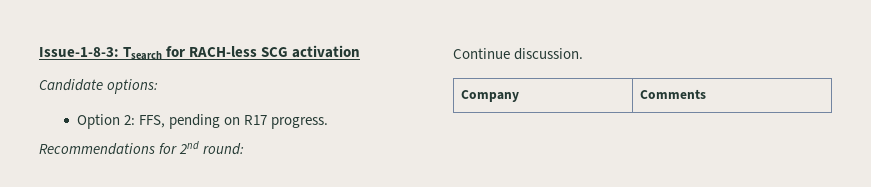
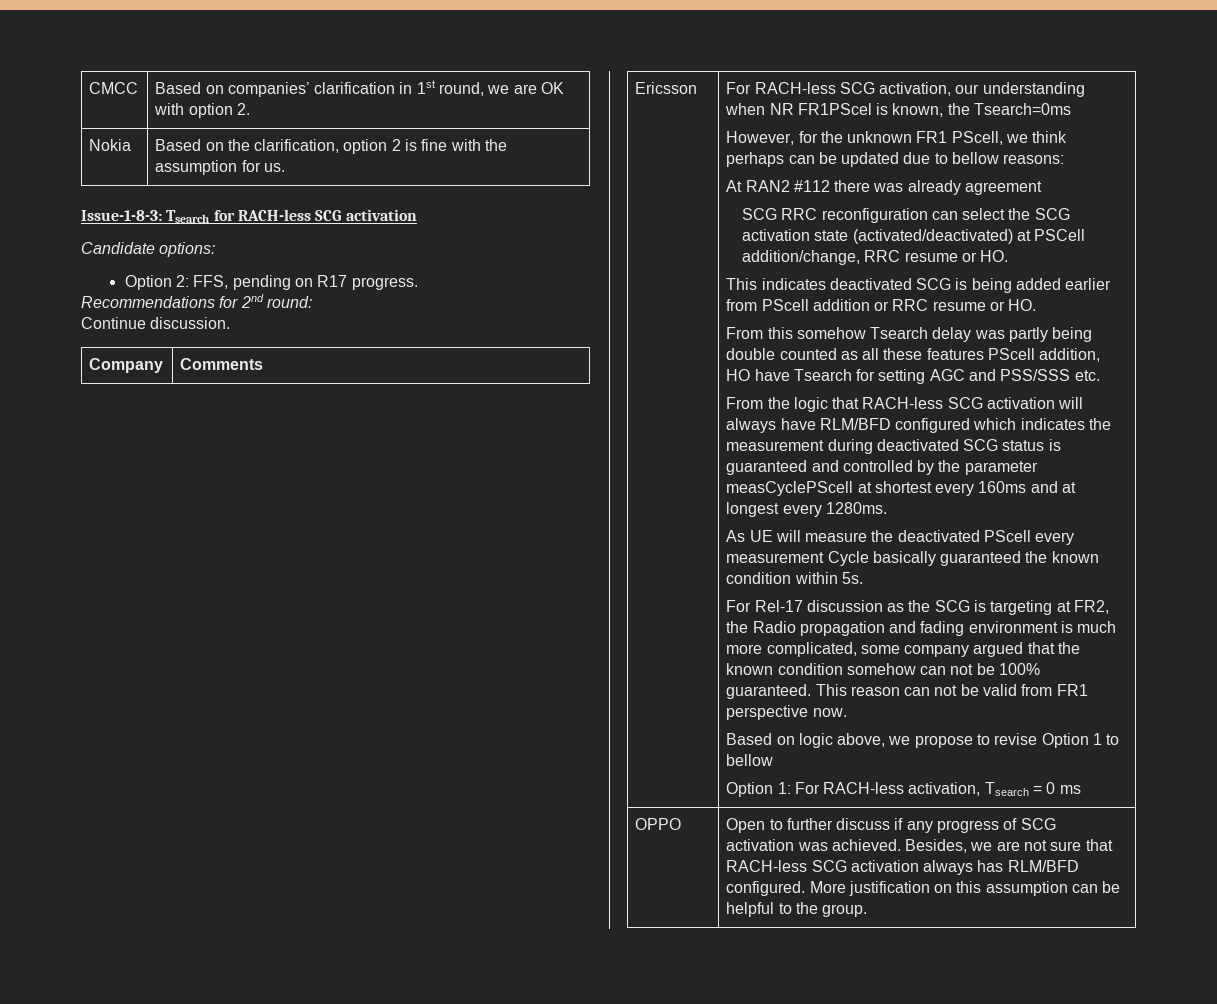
+ CMCC | Based on companies’ clarification in 1st round, we are OK with option 2.
+ Nokia | Based on the clarification, option 2 is fine with the assumption for us.
+ Ericsson | For RACH-less SCG activation, our understanding when NR FR1PScel is known, the Tsearch=0ms
+ However, for the unknown FR1 PScell, we think perhaps can be updated due to bellow reasons:
+ At RAN2 #112 there was already agreement
+ SCG RRC reconfiguration can select the SCG activation state (activated/deactivated) at PSCell addition/change, RRC resume or HO.
+ This indicates deactivated SCG is being added earlier from PScell addition or RRC resume or HO.
+ From this somehow Tsearch delay was partly being double counted as all these features PScell addition, HO have Tsearch for setting AGC and PSS/SSS etc.
+ From the logic that RACH-less SCG activation will always have RLM/BFD configured which indicates the measurement during deactivated SCG status is guaranteed and controlled by the parameter measCyclePScell at shortest every 160ms and at longest every 1280ms.
+ As UE will measure the deactivated PScell every measurement Cycle basically guaranteed the known condition within 5s.
+ For Rel-17 discussion as the SCG is targeting at FR2, the Radio propagation and fading environment is much more complicated, some company argued that the known condition somehow can not be 100% guaranteed. This reason can not be valid from FR1 perspective now.
+ Based on logic above, we propose to revise Option 1 to bellow
+ Option 1: For RACH-less activation, Tsearch = 0 ms
+ OPPO | Open to further discuss if any progress of SCG activation was achieved. Besides, we are not sure that RACH-less SCG activation always has RLM/BFD configured. More justification on this assumption can be helpful to the group.

